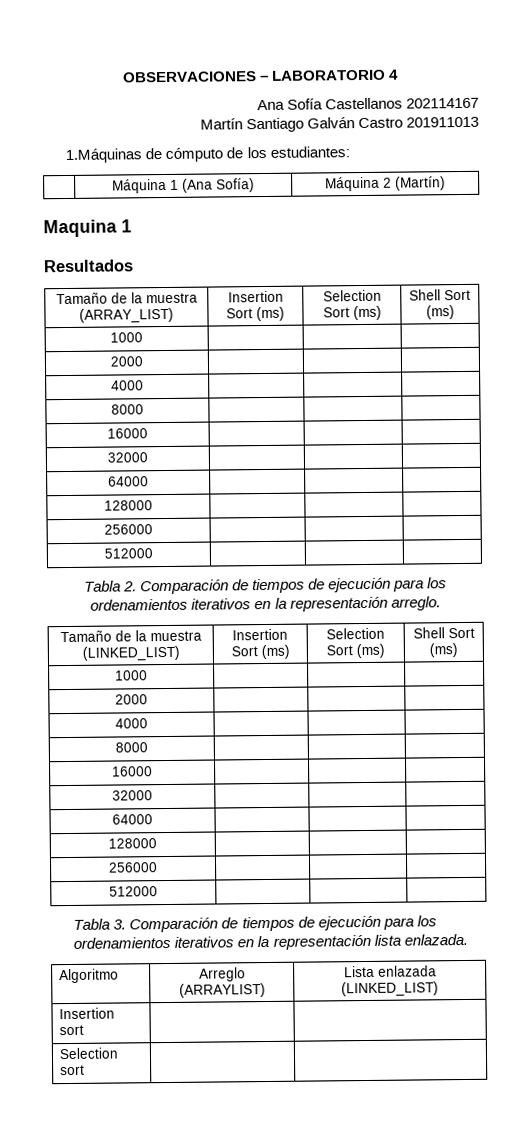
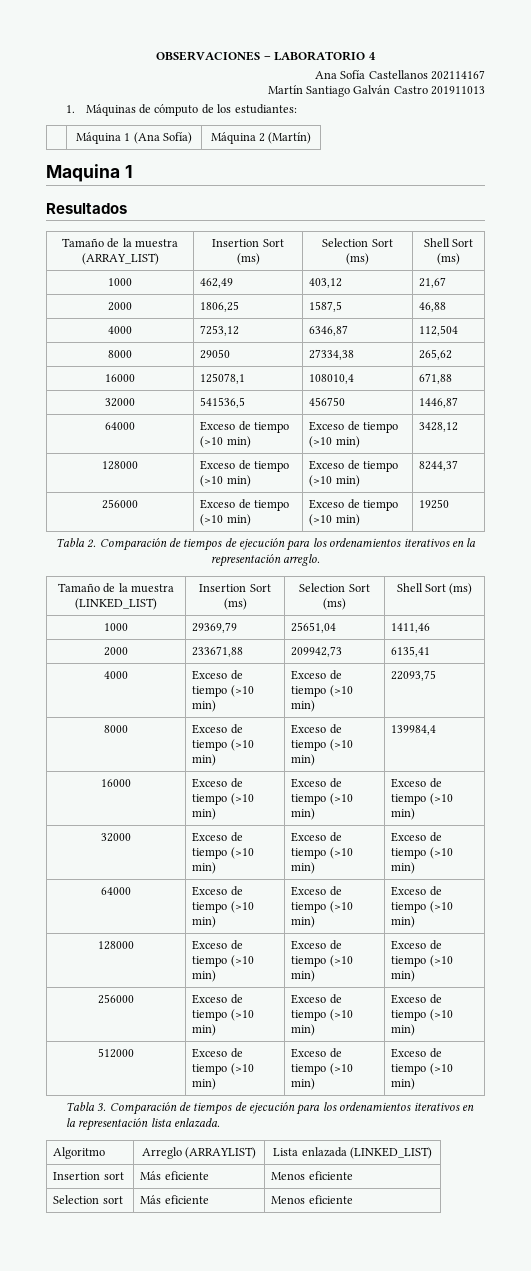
- 1.Máquinas de cómputo de los estudiantes:
+ 1. Máquinas de cómputo de los estudiantes:
  Tamaño de la muestra (ARRAY_LIST) | Insertion Sort (ms) | Selection Sort (ms) | Shell Sort (ms)
- 1000 | | |
- 2000 | | |
- 4000 | | |
- 8000 | | |
- 16000 | | |
- 32000 | | |
- 64000 | | |
- 128000 | | |
- 256000 | | |
- 512000 | | |
+ 1000 | 462,49 | 403,12 | 21,67
+ 2000 | 1806,25 | 1587,5 | 46,88
+ 4000 | 7253,12 | 6346,87 | 112,504
+ 8000 | 29050 | 27334,38 | 265,62
+ 16000 | 125078,1 | 108010,4 | 671,88
+ 32000 | 541536,5 | 456750 | 1446,87
+ 64000 | Exceso de tiempo (>10 min) | Exceso de tiempo (>10 min) | 3428,12
+ 128000 | Exceso de tiempo (>10 min) | Exceso de tiempo (>10 min) | 8244,37
+ 256000 | Exceso de tiempo (>10 min) | Exceso de tiempo (>10 min) | 19250
  Tamaño de la muestra (LINKED_LIST) | Insertion Sort (ms) | Selection Sort (ms) | Shell Sort (ms)
- 1000 | | |
- 2000 | | |
- 4000 | | |
- 8000 | | |
- 16000 | | |
- 32000 | | |
- 64000 | | |
- 128000 | | |
- 256000 | | |
- 512000 | | |
+ 1000 | 29369,79 | 25651,04 | 1411,46
+ 2000 | 233671,88 | 209942,73 | 6135,41
+ 4000 | Exceso de tiempo (>10 min) | Exceso de tiempo (>10 min) | 22093,75
+ 8000 | Exceso de tiempo (>10 min) | Exceso de tiempo (>10 min) | 139984,4
+ 16000 | Exceso de tiempo (>10 min) | Exceso de tiempo (>10 min) | Exceso de tiempo (>10 min)
+ 32000 | Exceso de tiempo (>10 min) | Exceso de tiempo (>10 min) | Exceso de tiempo (>10 min)
+ 64000 | Exceso de tiempo (>10 min) | Exceso de tiempo (>10 min) | Exceso de tiempo (>10 min)
+ 128000 | Exceso de tiempo (>10 min) | Exceso de tiempo (>10 min) | Exceso de tiempo (>10 min)
+ 256000 | Exceso de tiempo (>10 min) | Exceso de tiempo (>10 min) | Exceso de tiempo (>10 min)
+ 512000 | Exceso de tiempo (>10 min) | Exceso de tiempo (>10 min) | Exceso de tiempo (>10 min)
- Insertion sort | |
- Selection sort | |
+ Insertion sort | Más eficiente | Menos eficiente
+ Selection sort | Más eficiente | Menos eficiente

